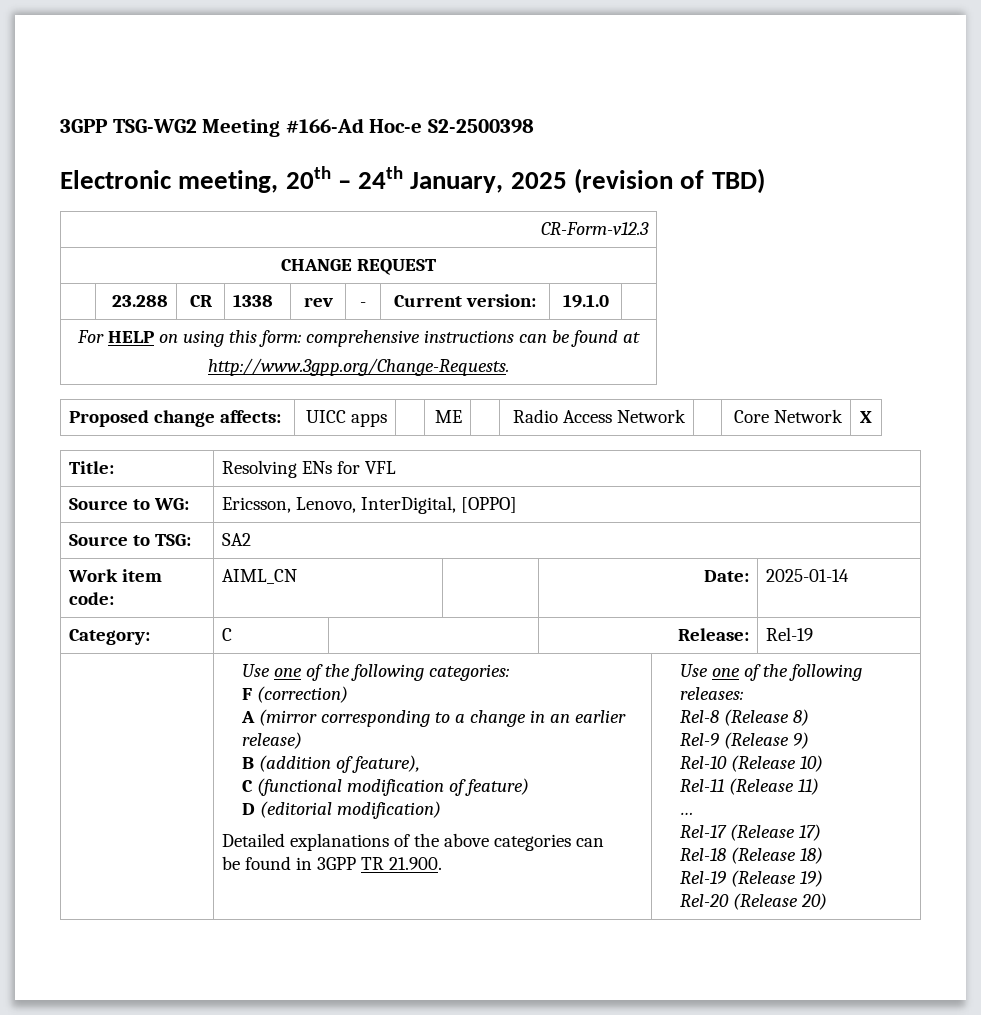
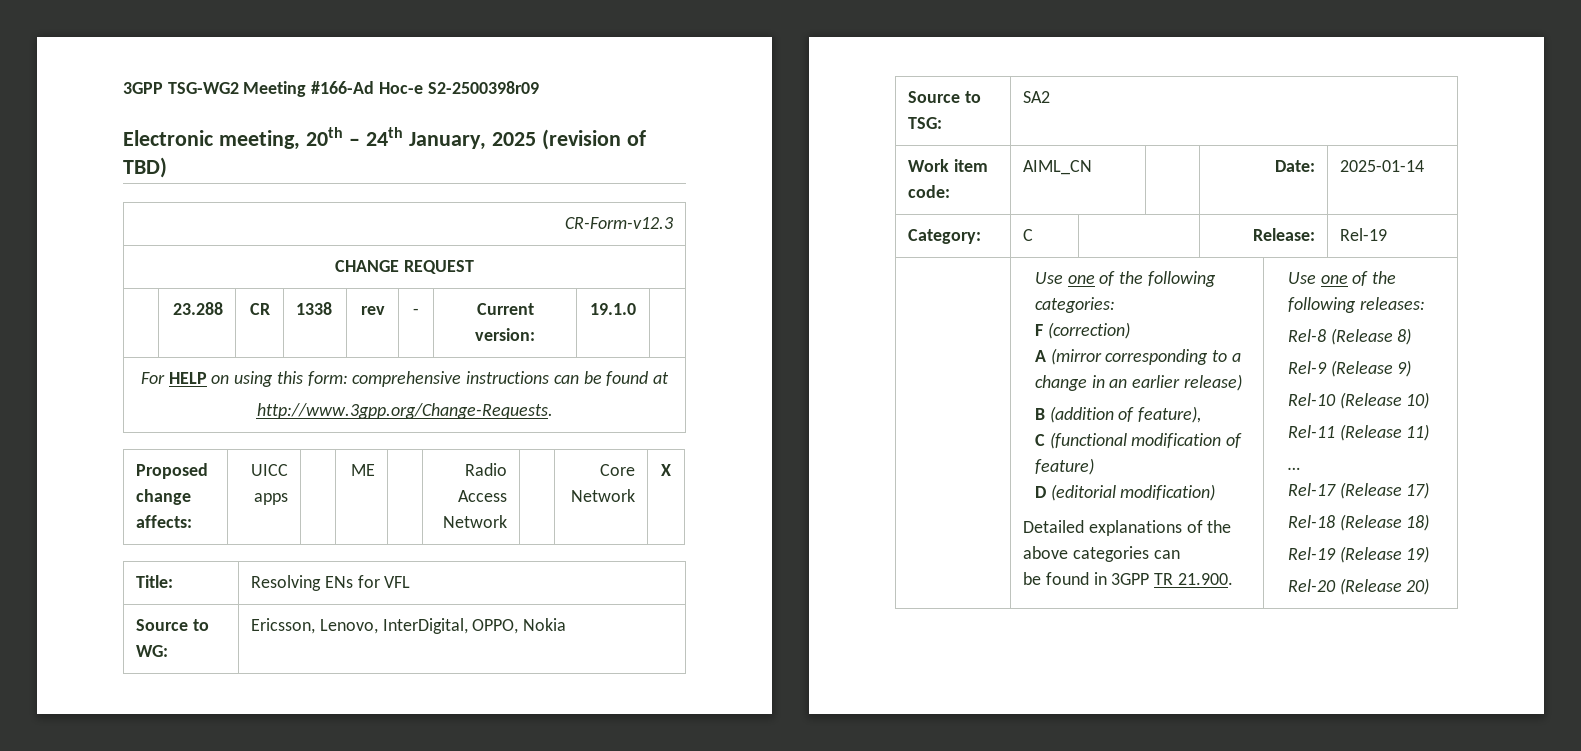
- 3GPP TSG-WG2 Meeting #166-Ad Hoc-e S2-2500398
+ 3GPP TSG-WG2 Meeting #166-Ad Hoc-e S2-2500398r09
- Source to WG: | Ericsson, Lenovo, InterDigital, [OPPO]
+ Source to WG: | Ericsson, Lenovo, InterDigital, OPPO, Nokia

